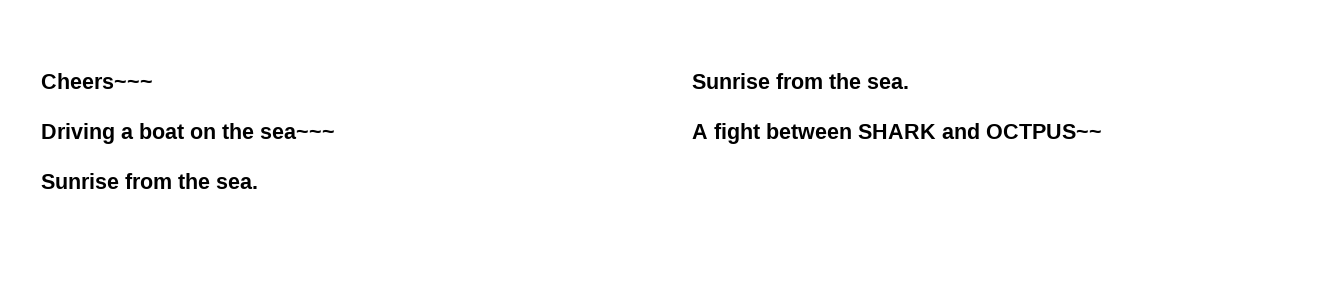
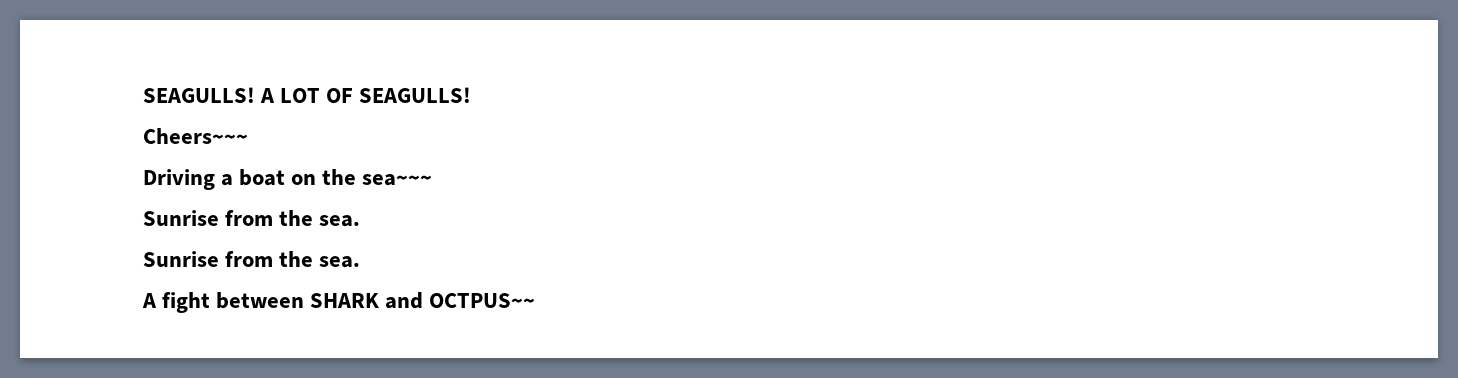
+ SEAGULLS! A LOT OF SEAGULLS!

